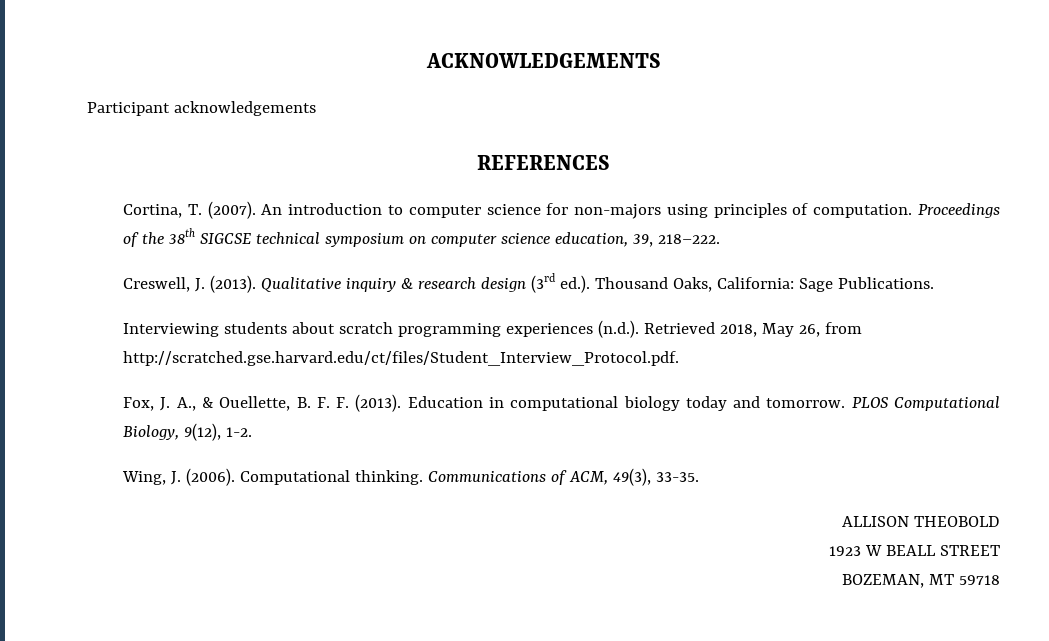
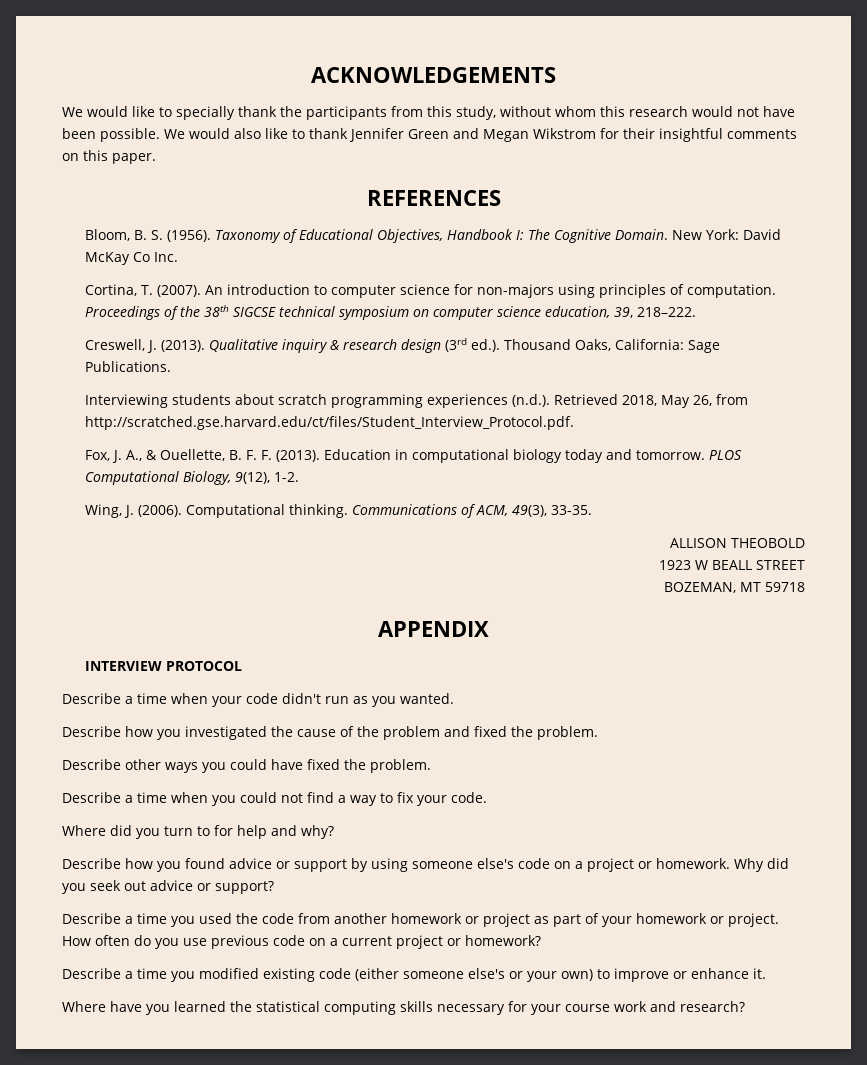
- Participant acknowledgements
+ We would like to specially thank the participants from this study, without whom this research would not have been possible. We would also like to thank Jennifer Green and Megan Wikstrom for their insightful comments on this paper.
  REFERENCES
+ Bloom, B. S. (1956). Taxonomy of Educational Objectives, Handbook I: The Cognitive Domain. New York: David McKay Co Inc.
+ APPENDIX
+ INTERVIEW PROTOCOL
+ Describe a time when your code didn't run as you wanted.
+ Describe how you investigated the cause of the problem and fixed the problem.
+ Describe other ways you could have fixed the problem.
+ Describe a time when you could not find a way to fix your code.
+ Where did you turn to for help and why?
+ Describe how you found advice or support by using someone else's code on a project or homework. Why did you seek out advice or support?
+ Describe a time you used the code from another homework or project as part of your homework or project. How often do you use previous code on a current project or homework?
+ Describe a time you modified existing code (either someone else's or your own) to improve or enhance it.
+ Where have you learned the statistical computing skills necessary for your course work and research?

